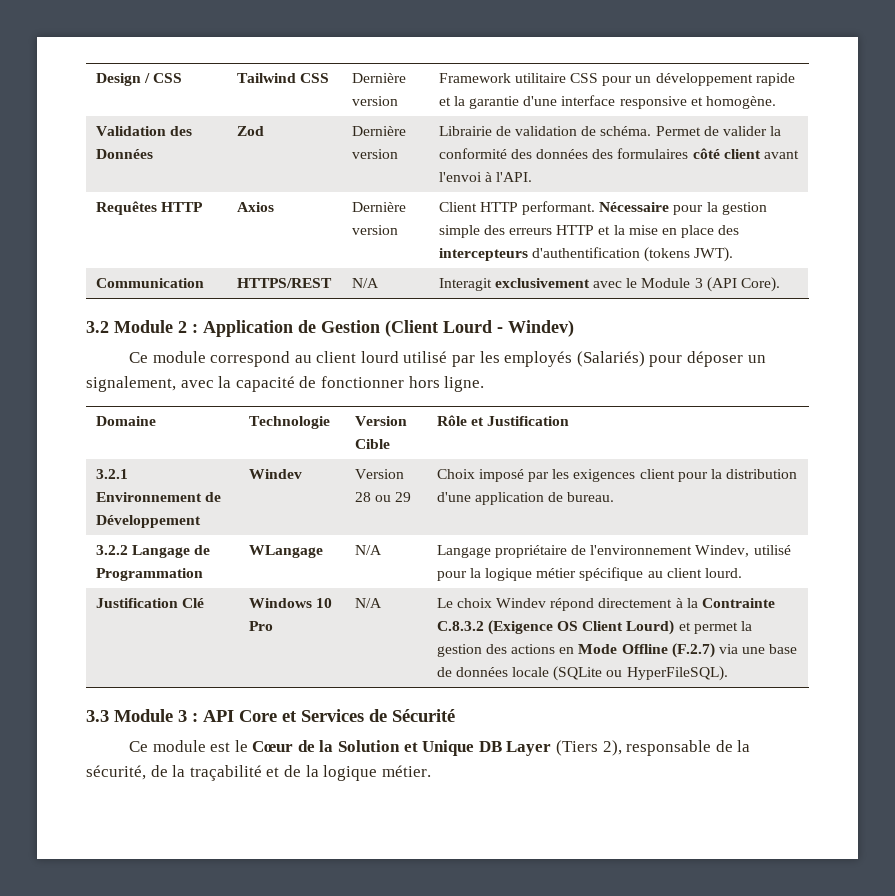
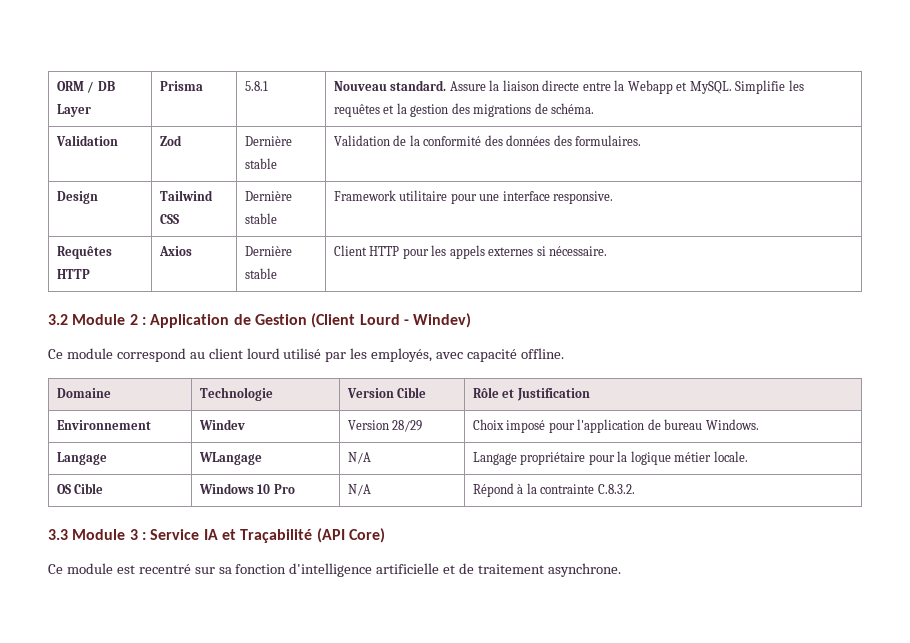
+ ORM / DB Layer | Prisma | 5.8.1 | Nouveau standard. Assure la liaison directe entre la Webapp et MySQL. Simplifie les requêtes et la gestion des migrations de schéma.
+ Validation | Zod | Dernière stable | Validation de la conformité des données des formulaires.
- Design / CSS | Tailwind CSS | Dernière version | Framework utilitaire CSS pour un développement rapide et la garantie d'une interface responsive et homogène.
- Validation des Données | Zod | Dernière version | Librairie de validation de schéma. Permet de valider la conformité des données des formulaires côté client avant l'envoi à l'API.
+ Design | Tailwind CSS | Dernière stable | Framework utilitaire pour une interface responsive.
- Requêtes HTTP | Axios | Dernière version | Client HTTP performant. Nécessaire pour la gestion simple des erreurs HTTP et la mise en place des intercepteurs d'authentification (tokens JWT).
- Communication | HTTPS/REST | N/A | Interagit exclusivement avec le Module 3 (API Core).
+ Requêtes HTTP | Axios | Dernière stable | Client HTTP pour les appels externes si nécessaire.
- Ce module correspond au client lourd utilisé par les employés (Salariés) pour déposer un signalement, avec la capacité de fonctionner hors ligne.
+ Ce module correspond au client lourd utilisé par les employés, avec capacité offline.
- 3.2.1 Environnement de Développement | Windev | Version 28 ou 29 | Choix imposé par les exigences client pour la distribution d'une application de bureau.
- 3.2.2 Langage de Programmation | WLangage | N/A | Langage propriétaire de l'environnement Windev, utilisé pour la logique métier spécifique au client lourd.
- Justification Clé | Windows 10 Pro | N/A | Le choix Windev répond directement à la Contrainte C.8.3.2 (Exigence OS Client Lourd) et permet la gestion des actions en Mode Offline (F.2.7) via une base de données locale (SQLite ou HyperFileSQL).
- 3.3 Module 3 : API Core et Services de Sécurité
- Ce module est le Cœur de la Solution et Unique DB Layer (Tiers 2), responsable de la sécurité, de la traçabilité et de la logique métier.
+ Environnement | Windev | Version 28/29 | Choix imposé pour l'application de bureau Windows.
+ Langage | WLangage | N/A | Langage propriétaire pour la logique métier locale.
+ OS Cible | Windows 10 Pro | N/A | Répond à la contrainte C.8.3.2.
+ 3.3 Module 3 : Service IA et Traçabilité (API Core)
+ Ce module est recentré sur sa fonction d'intelligence artificielle et de traitement asynchrone.

